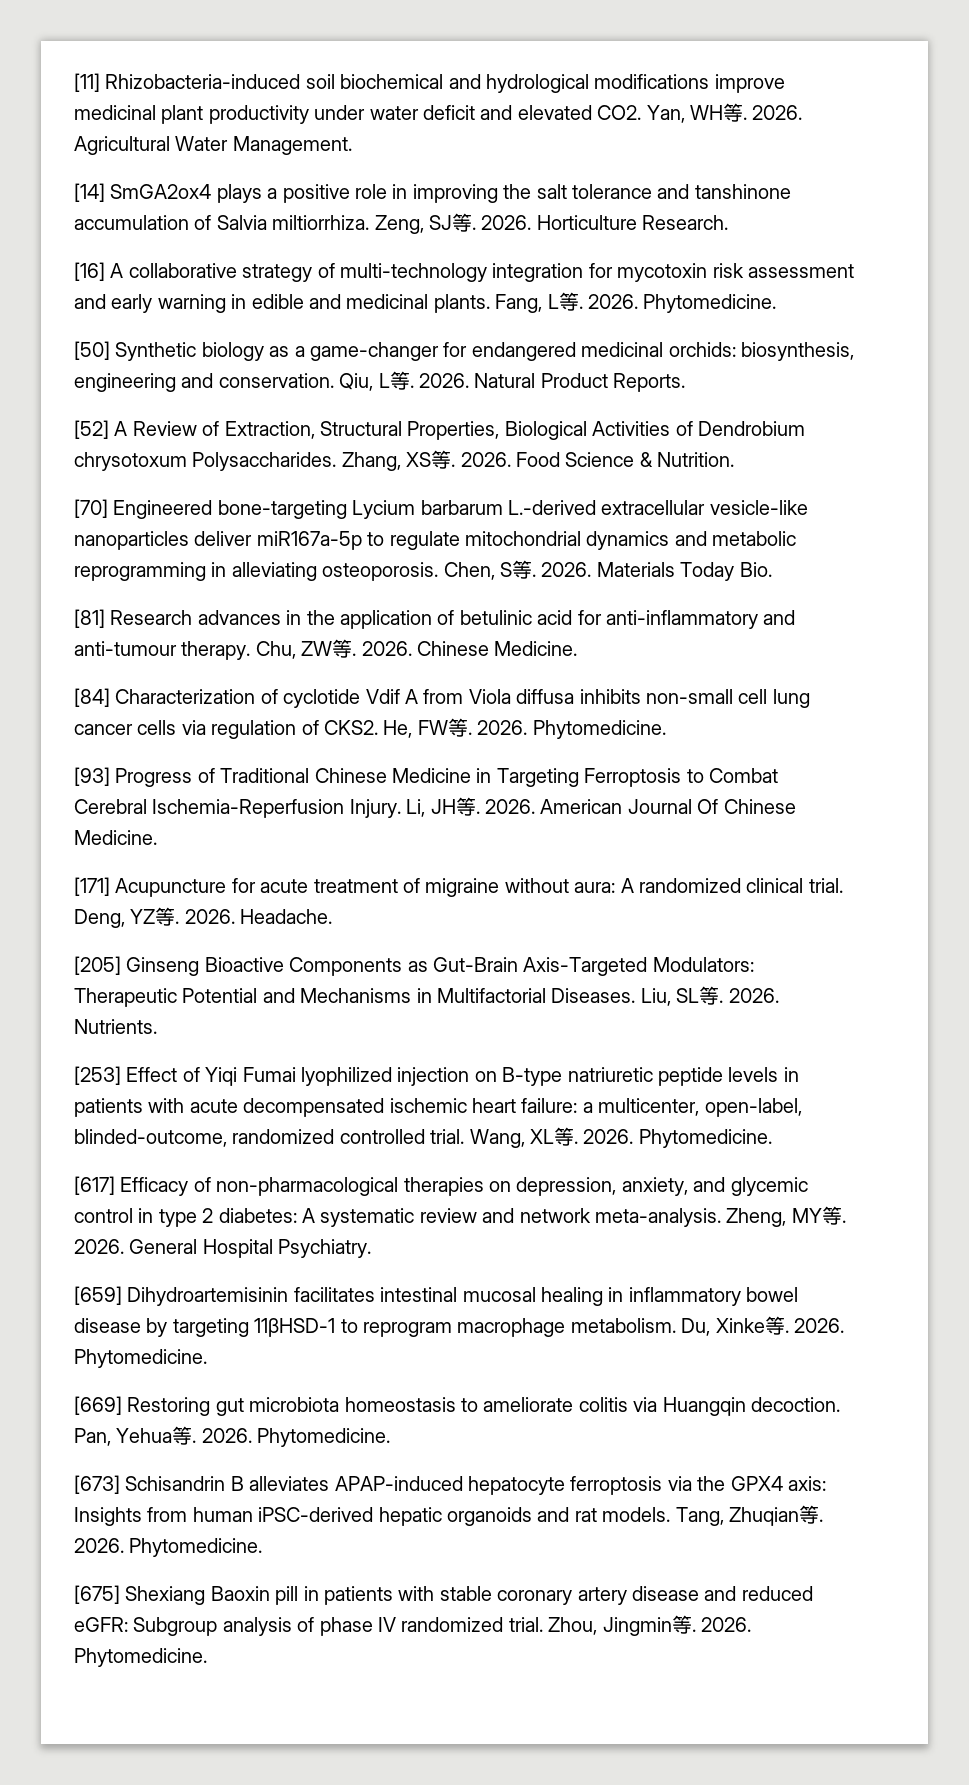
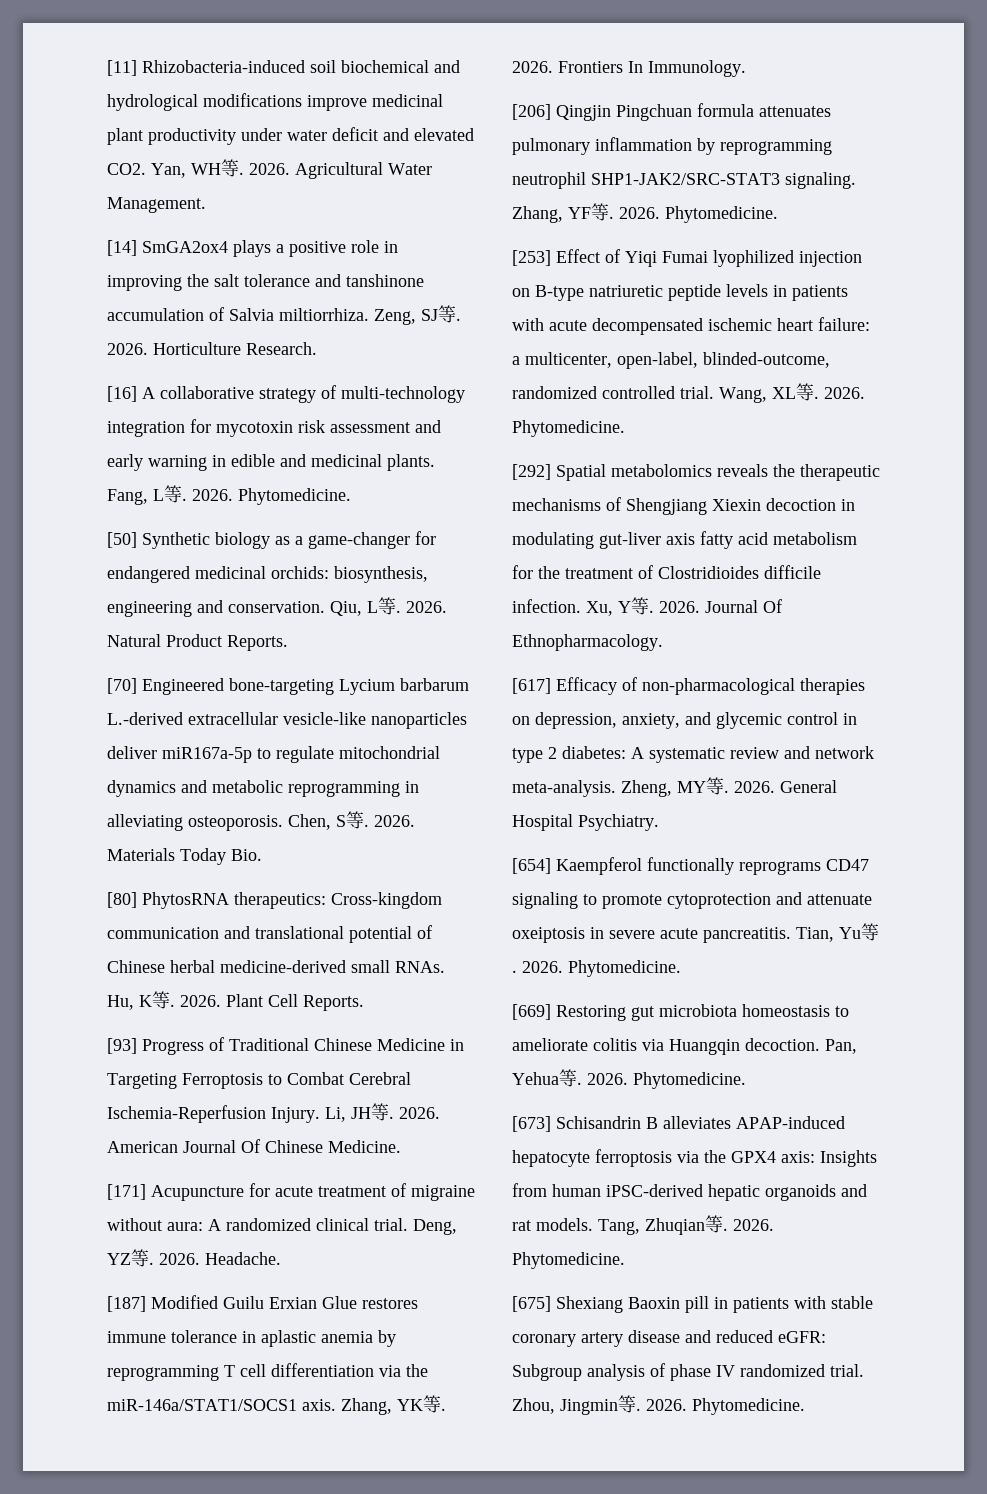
- [52] A Review of Extraction, Structural Properties, Biological Activities of Dendrobium chrysotoxum Polysaccharides. Zhang, XS等. 2026. Food Science & Nutrition.
- [81] Research advances in the application of betulinic acid for anti-inflammatory and anti-tumour therapy. Chu, ZW等. 2026. Chinese Medicine.
- [84] Characterization of cyclotide Vdif A from Viola diffusa inhibits non-small cell lung cancer cells via regulation of CKS2. He, FW等. 2026. Phytomedicine.
+ [80] PhytosRNA therapeutics: Cross-kingdom communication and translational potential of Chinese herbal medicine-derived small RNAs. Hu, K等. 2026. Plant Cell Reports.
- [205] Ginseng Bioactive Components as Gut-Brain Axis-Targeted Modulators: Therapeutic Potential and Mechanisms in Multifactorial Diseases. Liu, SL等. 2026. Nutrients.
+ [187] Modified Guilu Erxian Glue restores immune tolerance in aplastic anemia by reprogramming T cell differentiation via the miR-146a/STAT1/SOCS1 axis. Zhang, YK等. 2026. Frontiers In Immunology.
+ [206] Qingjin Pingchuan formula attenuates pulmonary inflammation by reprogramming neutrophil SHP1-JAK2/SRC-STAT3 signaling. Zhang, YF等. 2026. Phytomedicine.
+ [292] Spatial metabolomics reveals the therapeutic mechanisms of Shengjiang Xiexin decoction in modulating gut-liver axis fatty acid metabolism for the treatment of Clostridioides difficile infection. Xu, Y等. 2026. Journal Of Ethnopharmacology.
- [659] Dihydroartemisinin facilitates intestinal mucosal healing in inflammatory bowel disease by targeting 11βHSD-1 to reprogram macrophage metabolism. Du, Xinke等.
+ [654] Kaempferol functionally reprograms CD47 signaling to promote cytoprotection and attenuate oxeiptosis in severe acute pancreatitis. Tian, Yu等.

